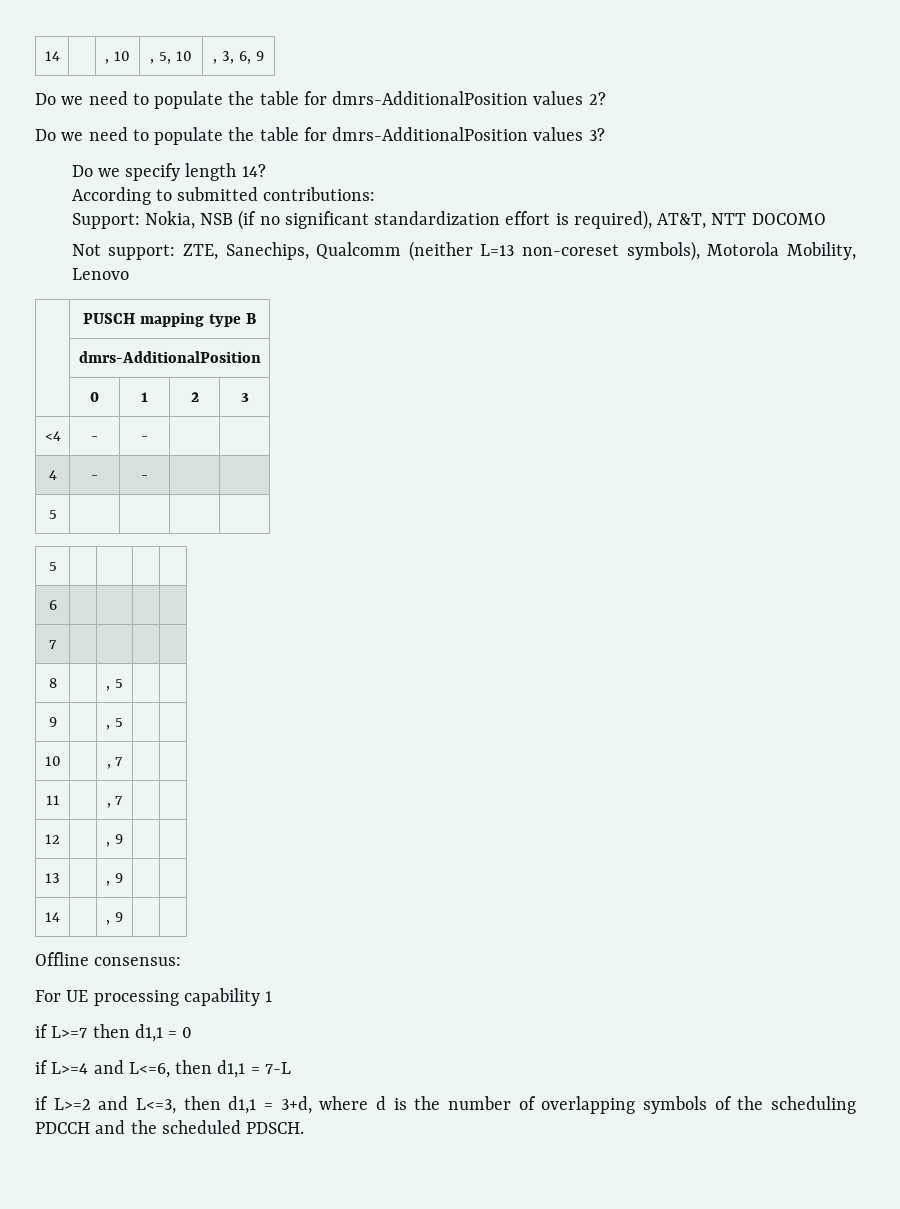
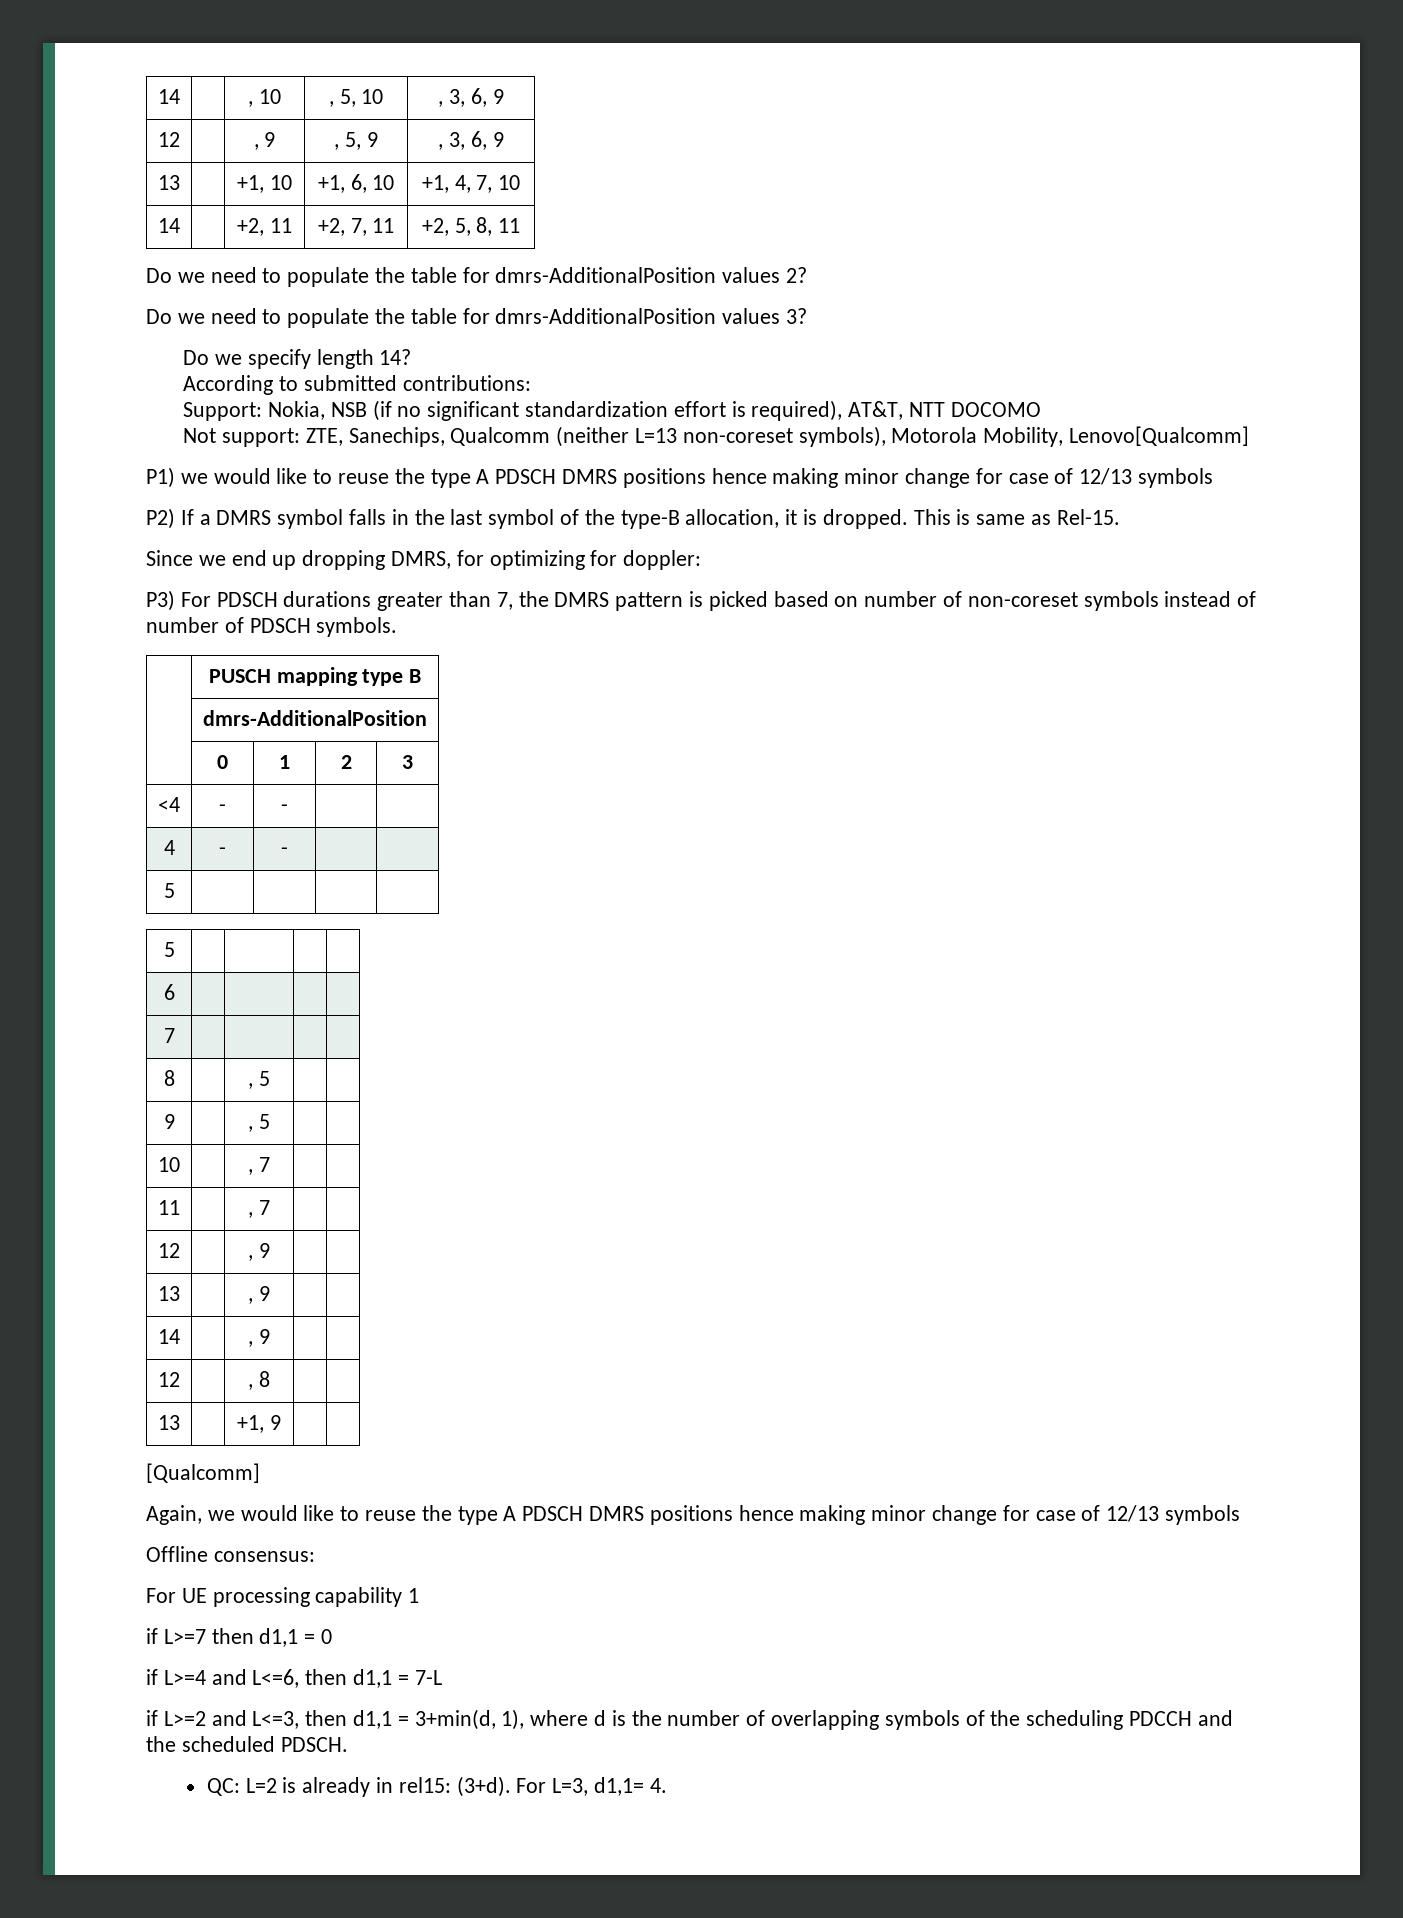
+ 12 | | , 9 | , 5, 9 | , 3, 6, 9
+ 13 | | +1, 10 | +1, 6, 10 | +1, 4, 7, 10
+ 14 | | +2, 11 | +2, 7, 11 | +2, 5, 8, 11
- Not support: ZTE, Sanechips, Qualcomm (neither L=13 non-coreset symbols), Motorola Mobility, Lenovo
+ Not support: ZTE, Sanechips, Qualcomm (neither L=13 non-coreset symbols), Motorola Mobility, Lenovo[Qualcomm]
+ P1) we would like to reuse the type A PDSCH DMRS positions hence making minor change for case of 12/13 symbols
+ P2) If a DMRS symbol falls in the last symbol of the type-B allocation, it is dropped. This is same as Rel-15.
+ Since we end up dropping DMRS, for optimizing for doppler:
+ P3) For PDSCH durations greater than 7, the DMRS pattern is picked based on number of non-coreset symbols instead of number of PDSCH symbols.
+ 12 | | , 8 | |
+ 13 | | +1, 9 | |
+ [Qualcomm]
+ Again, we would like to reuse the type A PDSCH DMRS positions hence making minor change for case of 12/13 symbols
- if L>=2 and L<=3, then d1,1 = 3+d, where d is the number of overlapping symbols of the scheduling PDCCH and the scheduled PDSCH.
+ if L>=2 and L<=3, then d1,1 = 3+min(d, 1), where d is the number of overlapping symbols of the scheduling PDCCH and the scheduled PDSCH.
+ QC: L=2 is already in rel15: (3+d). For L=3, d1,1= 4.

